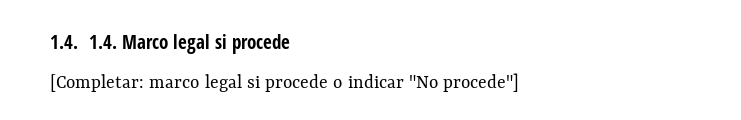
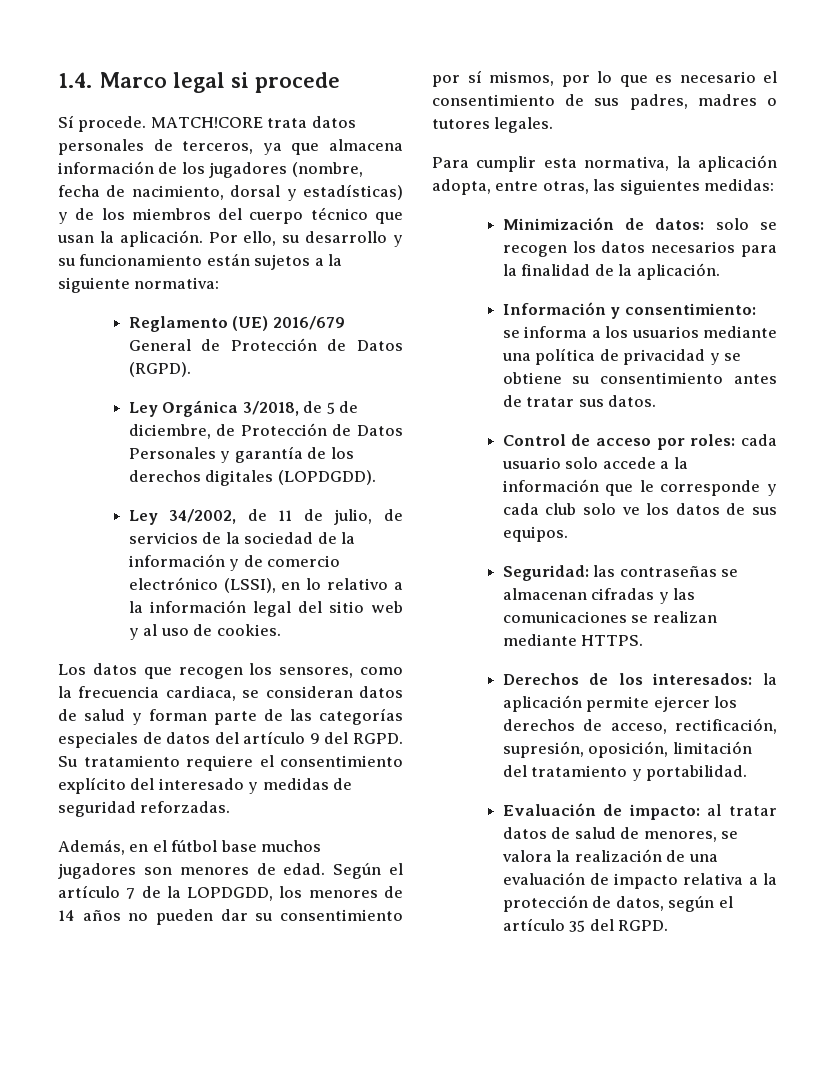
- 1.4. 1.4. Marco legal si procede
+ 1.4. Marco legal si procede
- [Completar: marco legal si procede o indicar "No procede"]
+ Sí procede. MATCH!CORE trata datos personales de terceros, ya que almacena información de los jugadores (nombre, fecha de nacimiento, dorsal y estadísticas) y de los miembros del cuerpo técnico que usan la aplicación. Por ello, su desarrollo y su funcionamiento están sujetos a la siguiente normativa:
+ Reglamento (UE) 2016/679 General de Protección de Datos (RGPD).
+ Ley Orgánica 3/2018, de 5 de diciembre, de Protección de Datos Personales y garantía de los derechos digitales (LOPDGDD).
+ Ley 34/2002, de 11 de julio, de servicios de la sociedad de la información y de comercio electrónico (LSSI), en lo relativo a la información legal del sitio web y al uso de cookies.
+ Los datos que recogen los sensores, como la frecuencia cardiaca, se consideran datos de salud y forman parte de las categorías especiales de datos del artículo 9 del RGPD. Su tratamiento requiere el consentimiento explícito del interesado y medidas de seguridad reforzadas.
+ Además, en el fútbol base muchos jugadores son menores de edad. Según el artículo 7 de la LOPDGDD, los menores de 14 años no pueden dar su consentimiento por sí mismos, por lo que es necesario el consentimiento de sus padres, madres o tutores legales.
+ Para cumplir esta normativa, la aplicación adopta, entre otras, las siguientes medidas:
+ Minimización de datos: solo se recogen los datos necesarios para la finalidad de la aplicación.
+ Información y consentimiento: se informa a los usuarios mediante una política de privacidad y se obtiene su consentimiento antes de tratar sus datos.
+ Control de acceso por roles: cada usuario solo accede a la información que le corresponde y cada club solo ve los datos de sus equipos.
+ Seguridad: las contraseñas se almacenan cifradas y las comunicaciones se realizan mediante HTTPS.
+ Derechos de los interesados: la aplicación permite ejercer los derechos de acceso, rectificación, supresión, oposición, limitación del tratamiento y portabilidad.
+ Evaluación de impacto: al tratar datos de salud de menores, se valora la realización de una evaluación de impacto relativa a la protección de datos, según el artículo 35 del RGPD.

